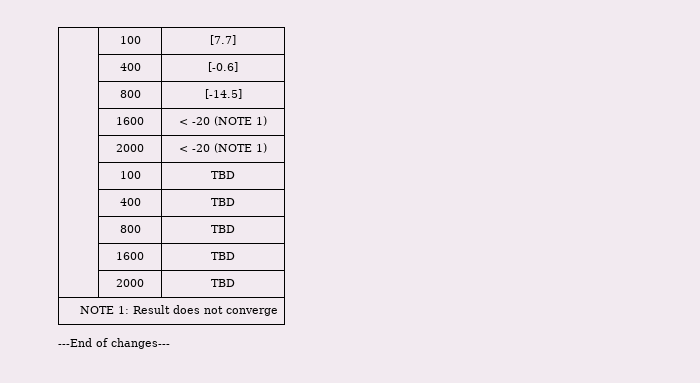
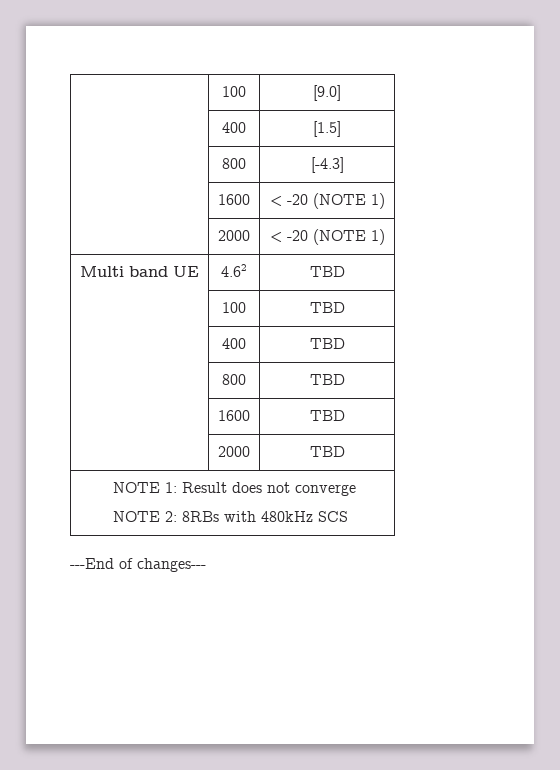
- | 100 | [7.7]
- | 400 | [-0.6]
- | 800 | [-14.5]
+ | 100 | [9.0]
+ | 400 | [1.5]
+ | 800 | [-4.3]
+ Multi band UE | 4.62 | TBD
  NOTE 1: Result does not converge
+ NOTE 2: 8RBs with 480kHz SCS

